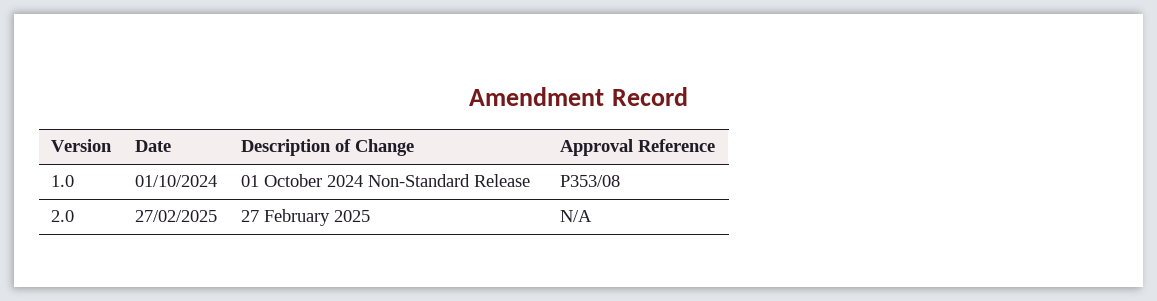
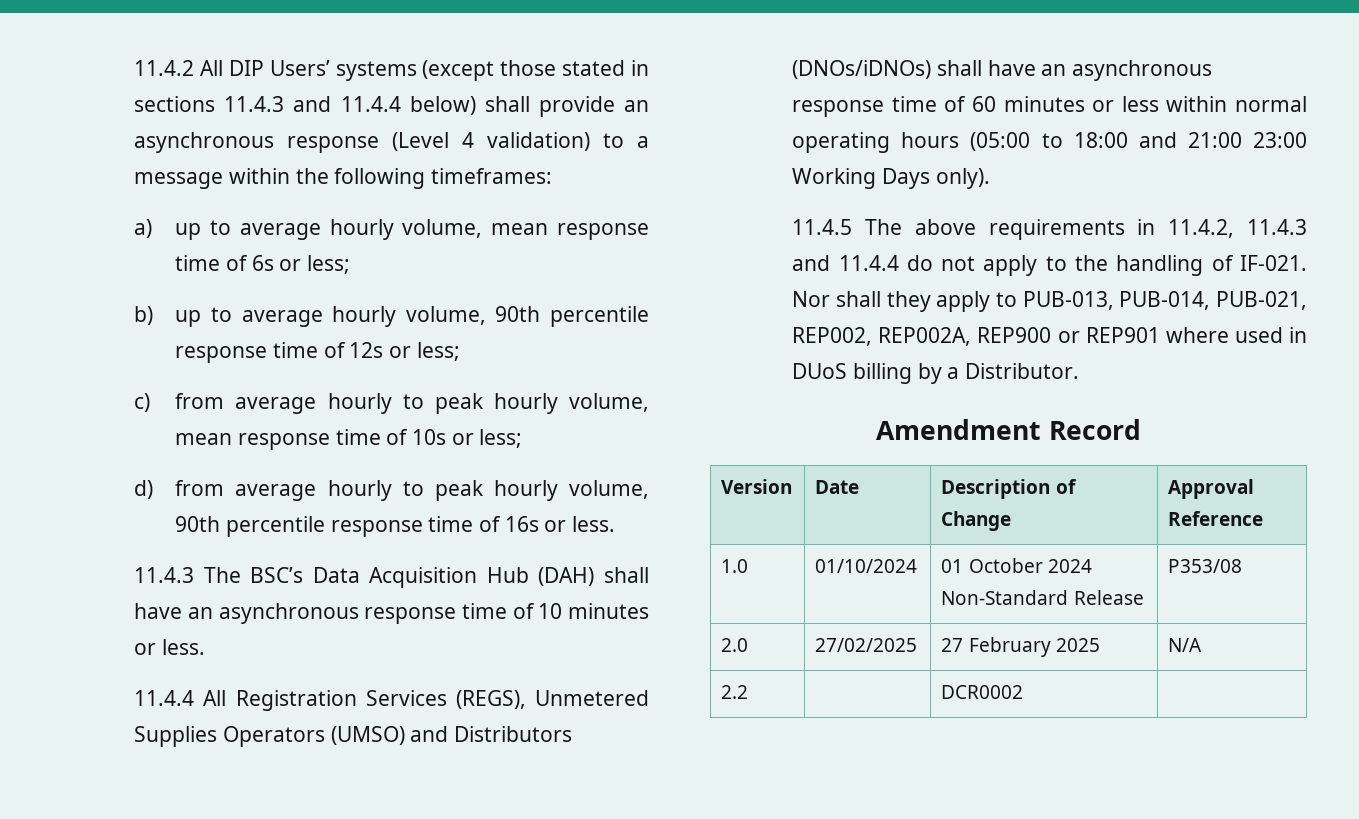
+ 11.4.2 All DIP Users’ systems (except those stated in sections 11.4.3 and 11.4.4 below) shall provide an asynchronous response (Level 4 validation) to a message within the following timeframes:
+ a) up to average hourly volume, mean response time of 6s or less;
+ b) up to average hourly volume, 90th percentile response time of 12s or less;
+ c) from average hourly to peak hourly volume, mean response time of 10s or less;
+ d) from average hourly to peak hourly volume, 90th percentile response time of 16s or less.
+ 11.4.3 The BSC’s Data Acquisition Hub (DAH) shall have an asynchronous response time of 10 minutes or less.
+ 11.4.4 All Registration Services (REGS), Unmetered Supplies Operators (UMSO) and Distributors (DNOs/iDNOs) shall have an asynchronous response time of 60 minutes or less within normal operating hours (05:00 to 18:00 and 21:00 23:00 Working Days only).
+ 11.4.5 The above requirements in 11.4.2, 11.4.3 and 11.4.4 do not apply to the handling of IF-021. Nor shall they apply to PUB-013, PUB-014, PUB-021, REP002, REP002A, REP900 or REP901 where used in DUoS billing by a Distributor.
+ 2.2 | | DCR0002 |

